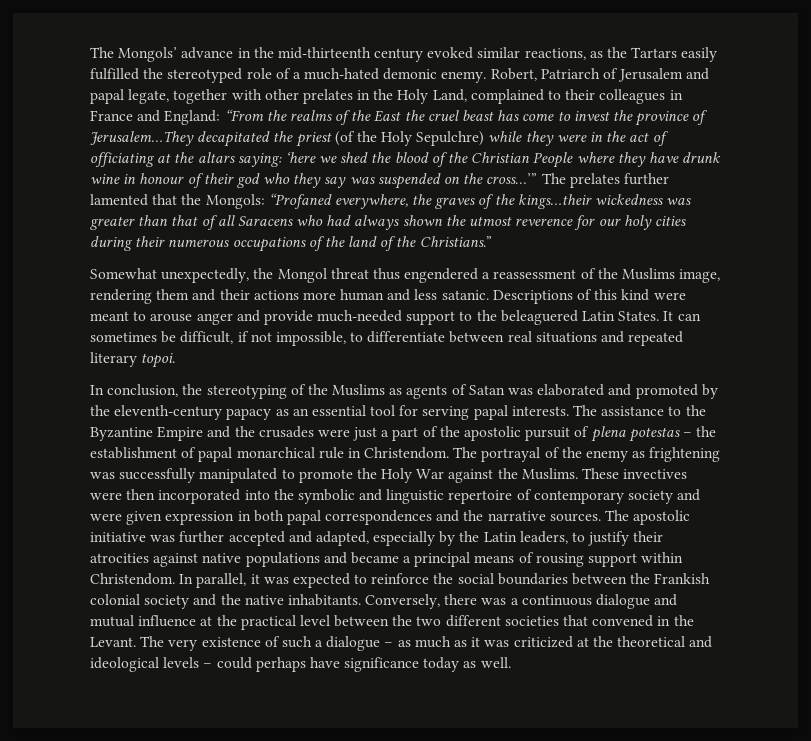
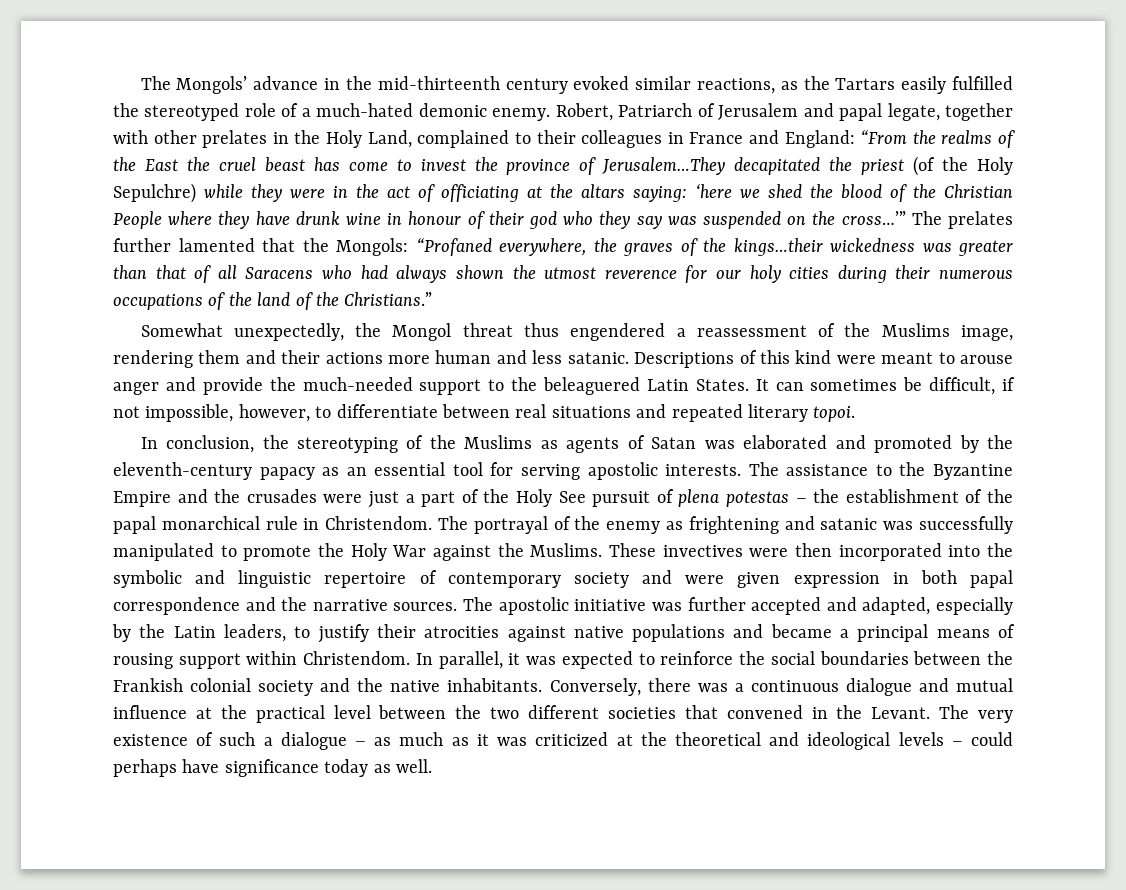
- Descriptions of this kind were meant to arouse anger and provide much-needed support to the beleaguered Latin States.
+ Descriptions of this kind were meant to arouse anger and provide the much-needed support to the beleaguered Latin States.
- It can sometimes be difficult, if not impossible, to differentiate between real situations and repeated literary topoi.
+ It can sometimes be difficult, if not impossible, however, to differentiate between real situations and repeated literary topoi.
- In conclusion, the stereotyping of the Muslims as agents of Satan was elaborated and promoted by the eleventh-century papacy as an essential tool for serving papal interests.
+ In conclusion, the stereotyping of the Muslims as agents of Satan was elaborated and promoted by the eleventh-century papacy as an essential tool for serving apostolic interests.
- The assistance to the Byzantine Empire and the crusades were just a part of the apostolic pursuit of plena potestas – the establishment of papal monarchical rule in Christendom.
+ The assistance to the Byzantine Empire and the crusades were just a part of the Holy See pursuit of plena potestas – the establishment of the papal monarchical rule in Christendom.
- The portrayal of the enemy as frightening was successfully manipulated to promote the Holy War against the Muslims.
+ The portrayal of the enemy as frightening and satanic was successfully manipulated to promote the Holy War against the Muslims.
- These invectives were then incorporated into the symbolic and linguistic repertoire of contemporary society and were given expression in both papal correspondences and the narrative sources.
+ These invectives were then incorporated into the symbolic and linguistic repertoire of contemporary society and were given expression in both papal correspondence and the narrative sources.

